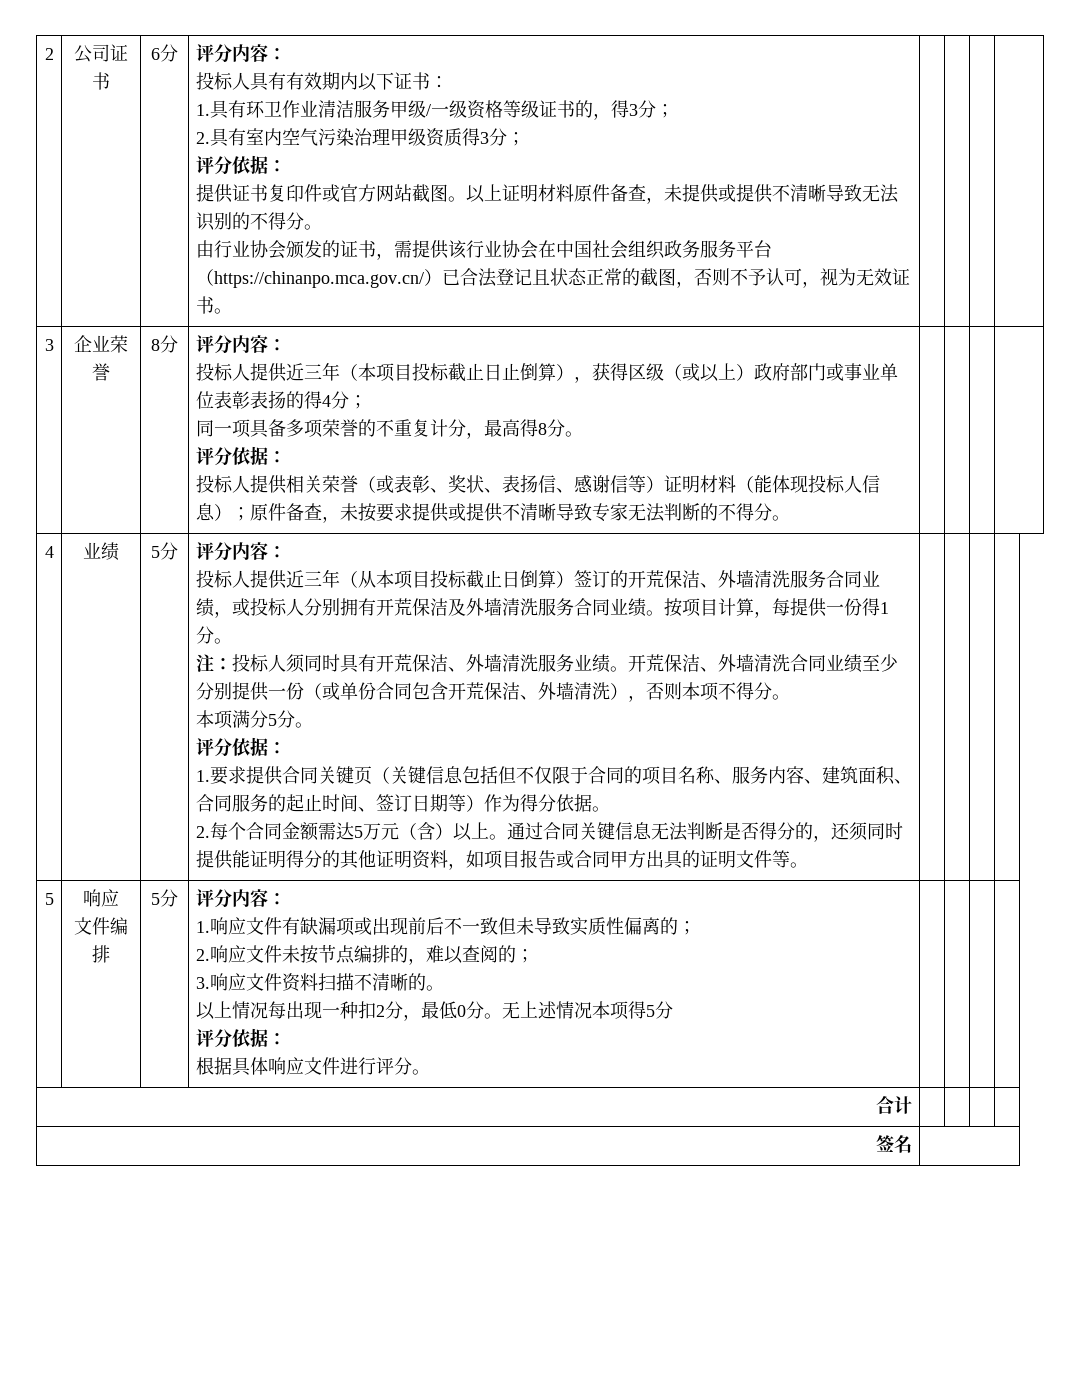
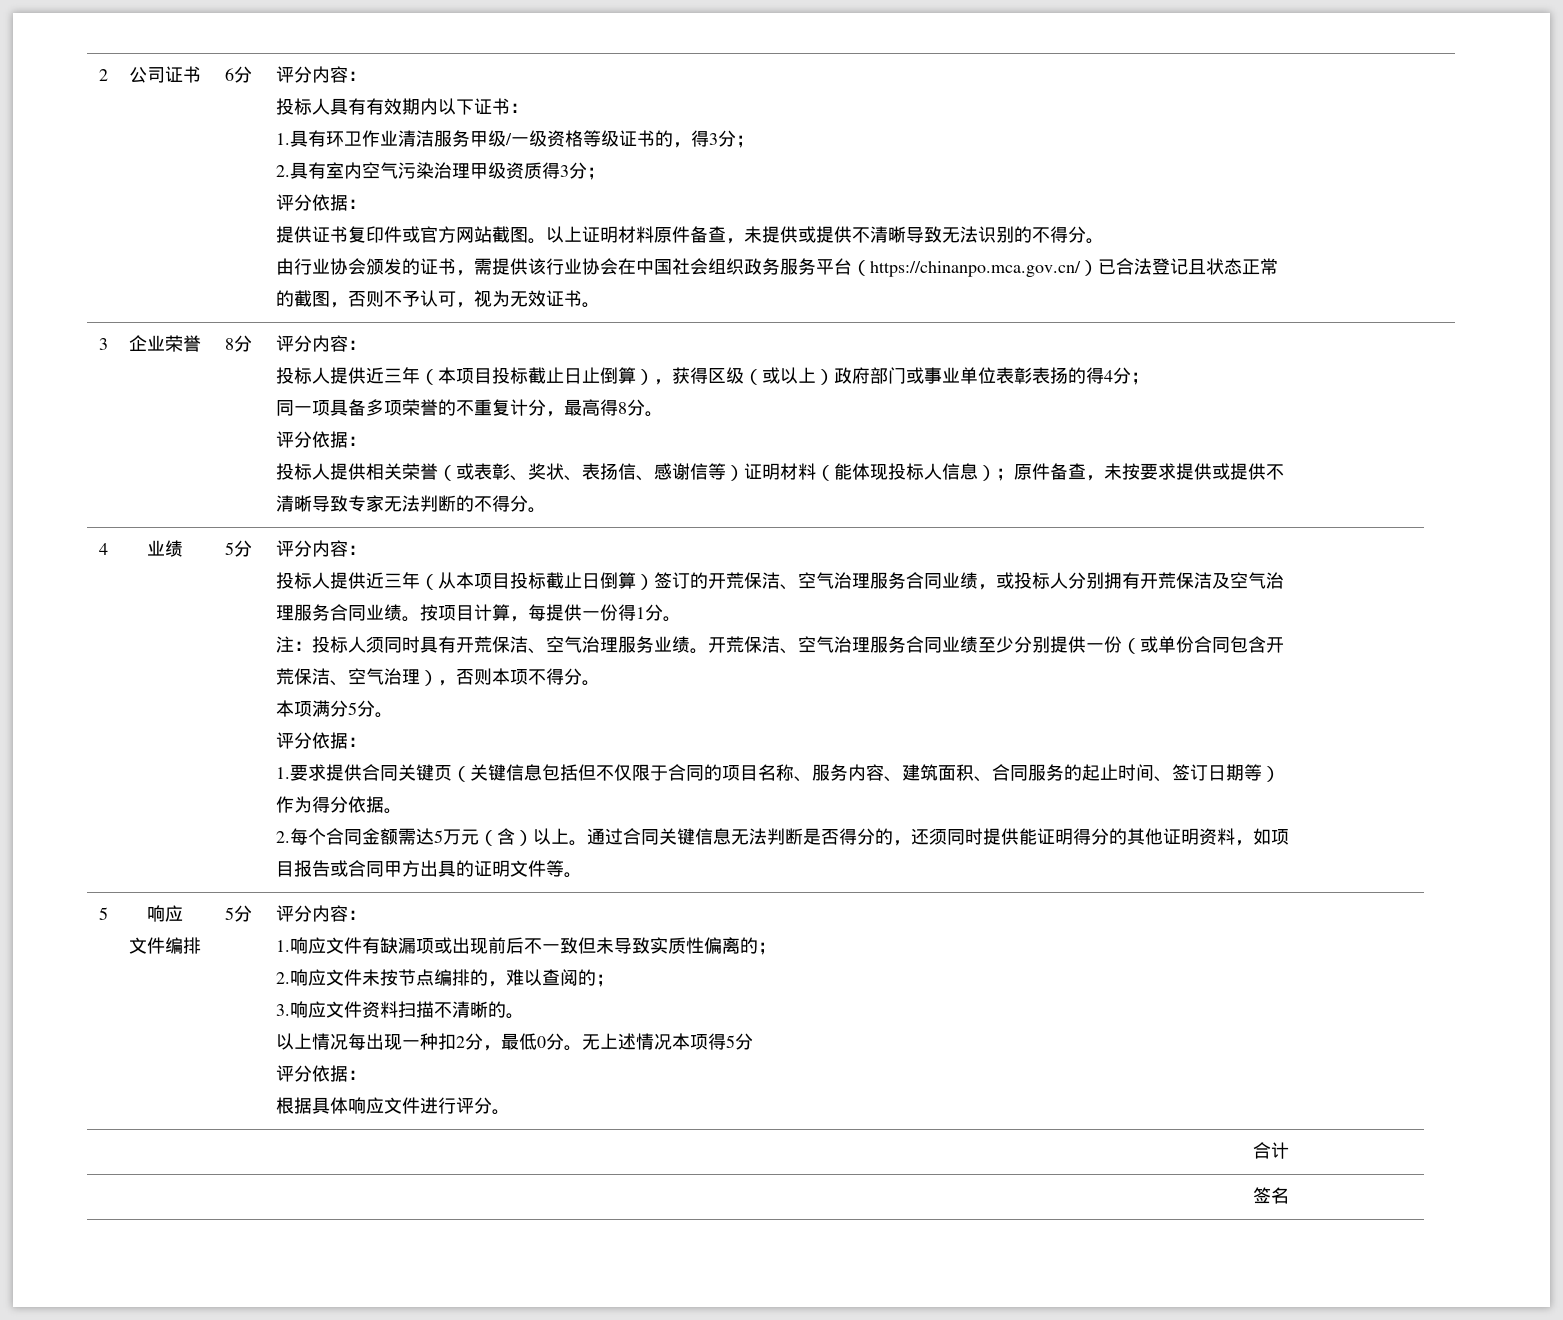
- 投标人提供近三年（从本项目投标截止日倒算）签订的开荒保洁、外墙清洗服务合同业绩，或投标人分别拥有开荒保洁及外墙清洗服务合同业绩。
+ 投标人提供近三年（从本项目投标截止日倒算）签订的开荒保洁、空气治理服务合同业绩，或投标人分别拥有开荒保洁及空气治理服务合同业绩。
- 注：投标人须同时具有开荒保洁、外墙清洗服务业绩。
+ 注：投标人须同时具有开荒保洁、空气治理服务业绩。
- 开荒保洁、外墙清洗合同业绩至少分别提供一份（或单份合同包含开荒保洁、外墙清洗），否则本项不得分。
+ 开荒保洁、空气治理服务合同业绩至少分别提供一份（或单份合同包含开荒保洁、空气治理），否则本项不得分。

